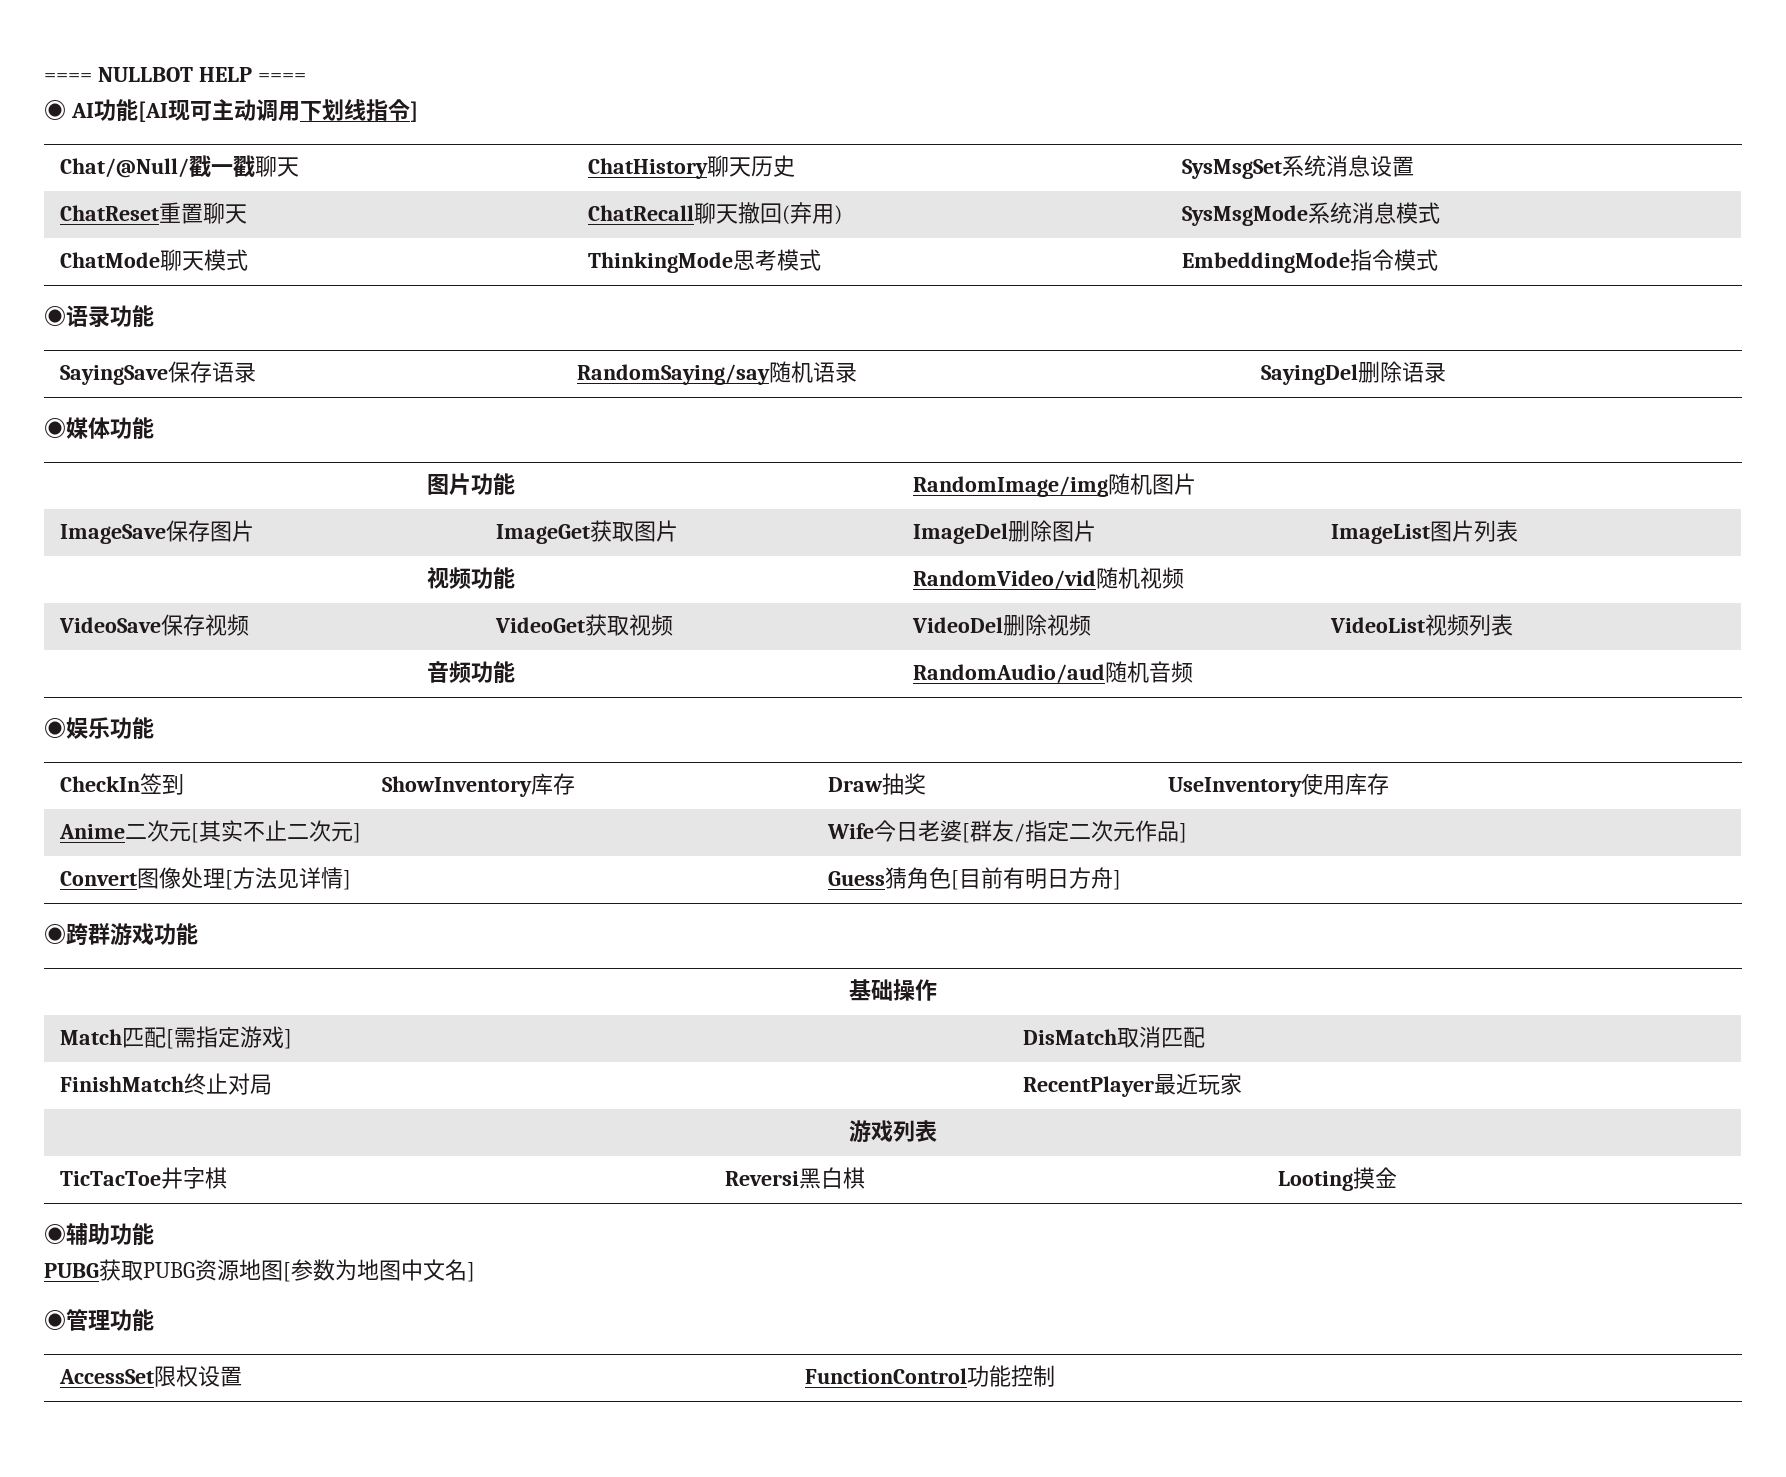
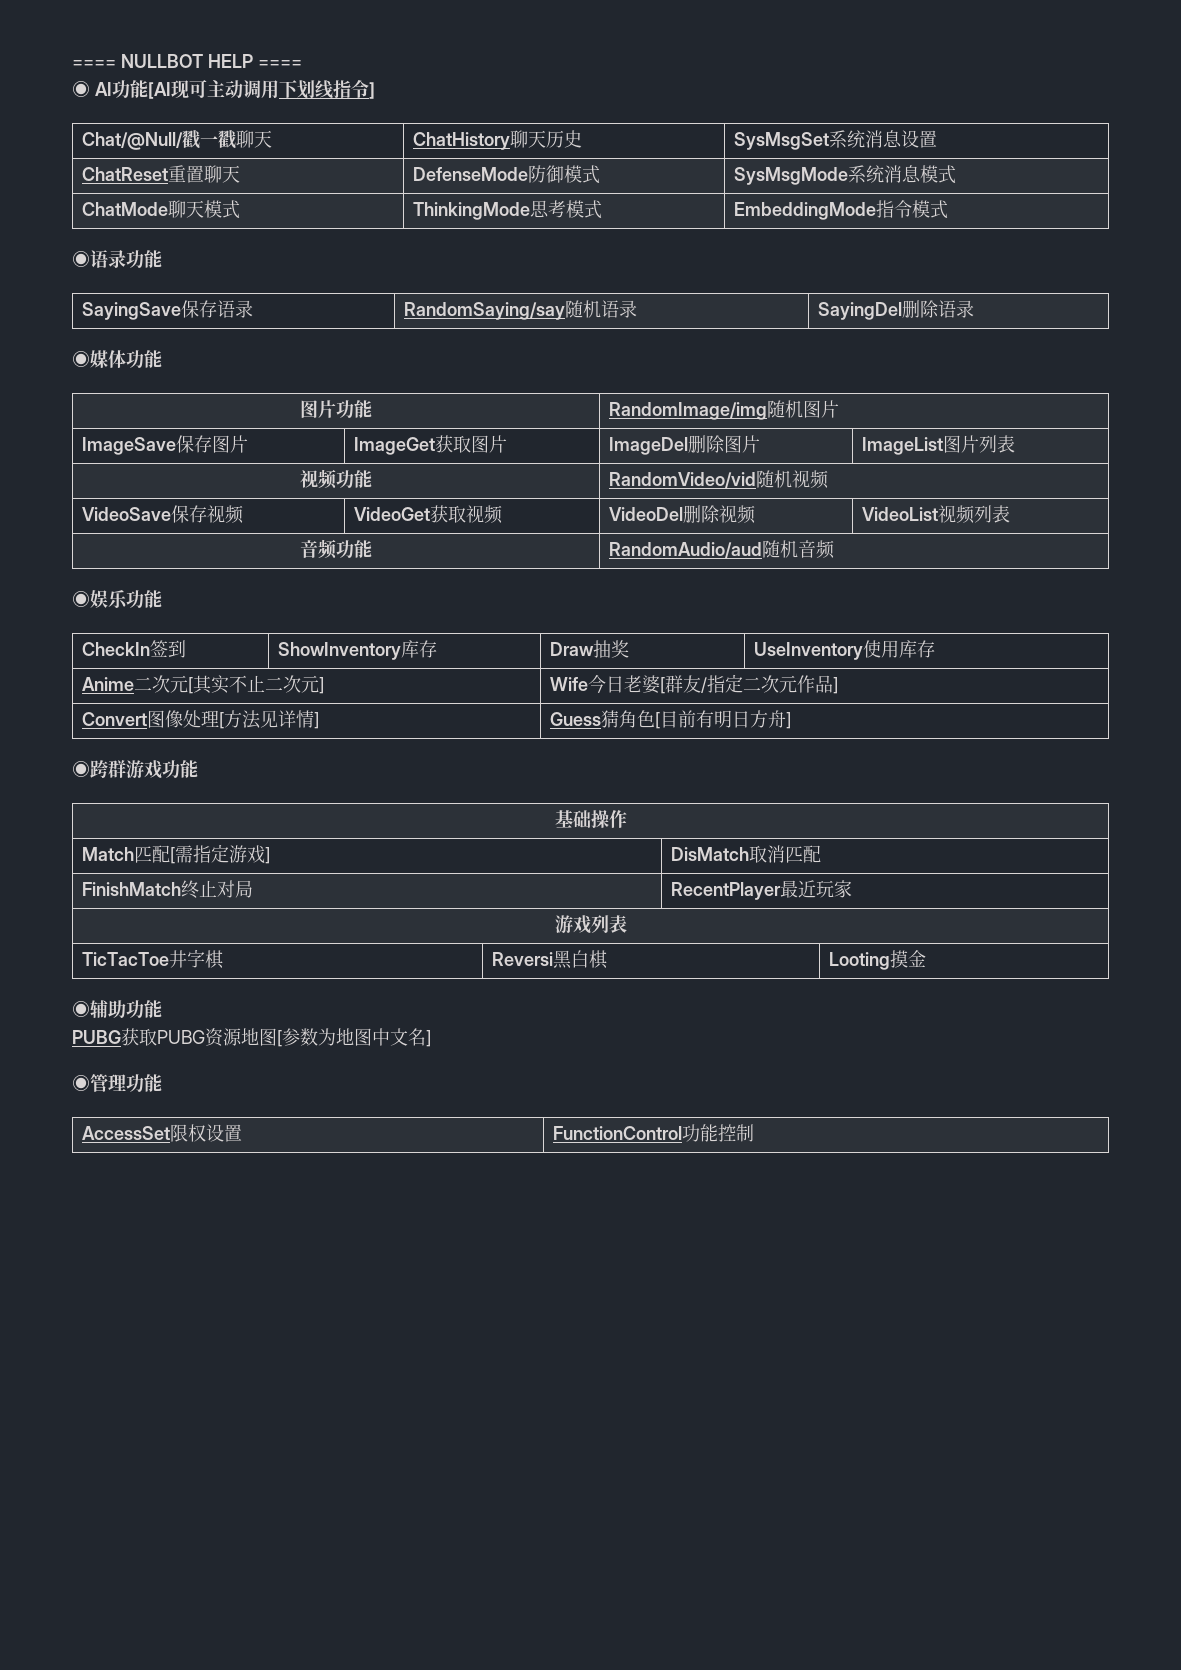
- ChatReset重置聊天 | ChatRecall聊天撤回(弃用) | SysMsgMode系统消息模式
+ ChatReset重置聊天 | DefenseMode防御模式 | SysMsgMode系统消息模式

